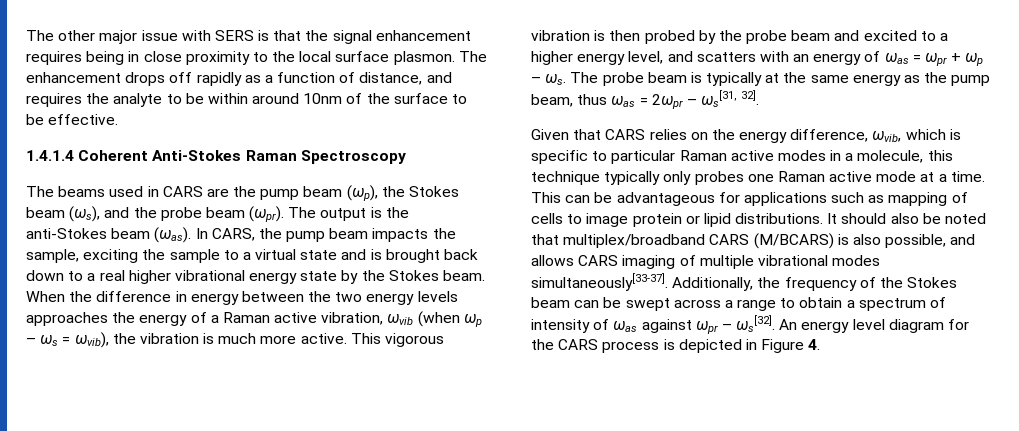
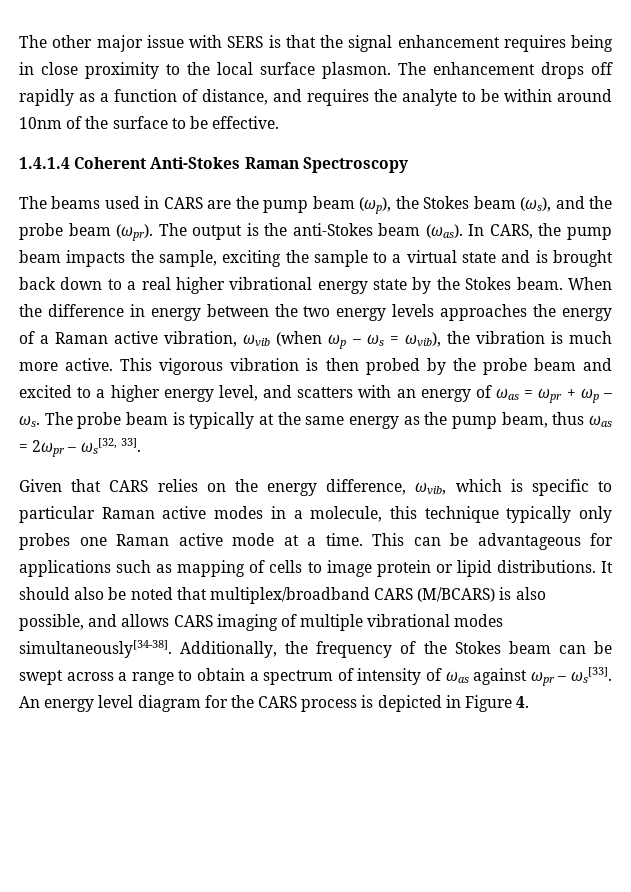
- The probe beam is typically at the same energy as the pump beam, thus ωas = 2ωpr – ωs[31, 32].
+ The probe beam is typically at the same energy as the pump beam, thus ωas = 2ωpr – ωs[32, 33].
- It should also be noted that multiplex/broadband CARS (M/BCARS) is also possible, and allows CARS imaging of multiple vibrational modes simultaneously[33-37].
+ It should also be noted that multiplex/broadband CARS (M/BCARS) is also possible, and allows CARS imaging of multiple vibrational modes simultaneously[34-38].
- Additionally, the frequency of the Stokes beam can be swept across a range to obtain a spectrum of intensity of ωas against ωpr – ωs[32].
+ Additionally, the frequency of the Stokes beam can be swept across a range to obtain a spectrum of intensity of ωas against ωpr – ωs[33].

